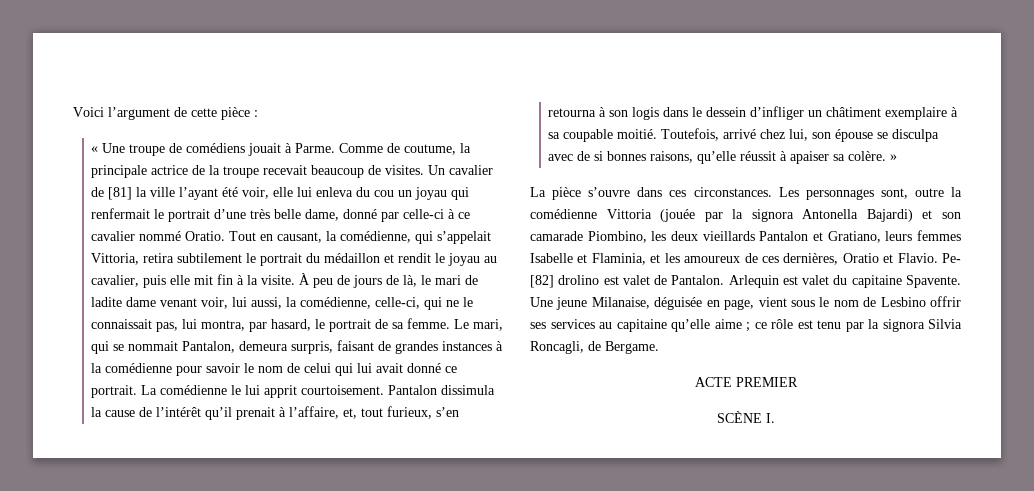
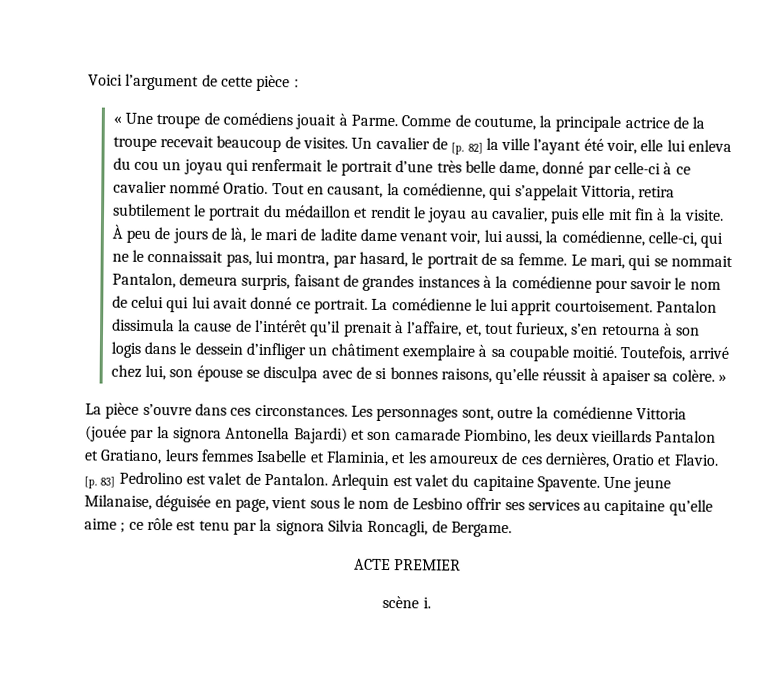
- Un cavalier de [81] la ville l’ayant été voir, elle lui enleva du cou un joyau qui renfermait le portrait d’une très belle dame, donné par celle-ci à ce cavalier nommé Oratio.
+ Un cavalier de [p. 82] la ville l’ayant été voir, elle lui enleva du cou un joyau qui renfermait le portrait d’une très belle dame, donné par celle-ci à ce cavalier nommé Oratio.
- Pe- [82] drolino est valet de Pantalon.
+ [p. 83] Pedrolino est valet de Pantalon.
- SCÈNE I.
+ scène i.

